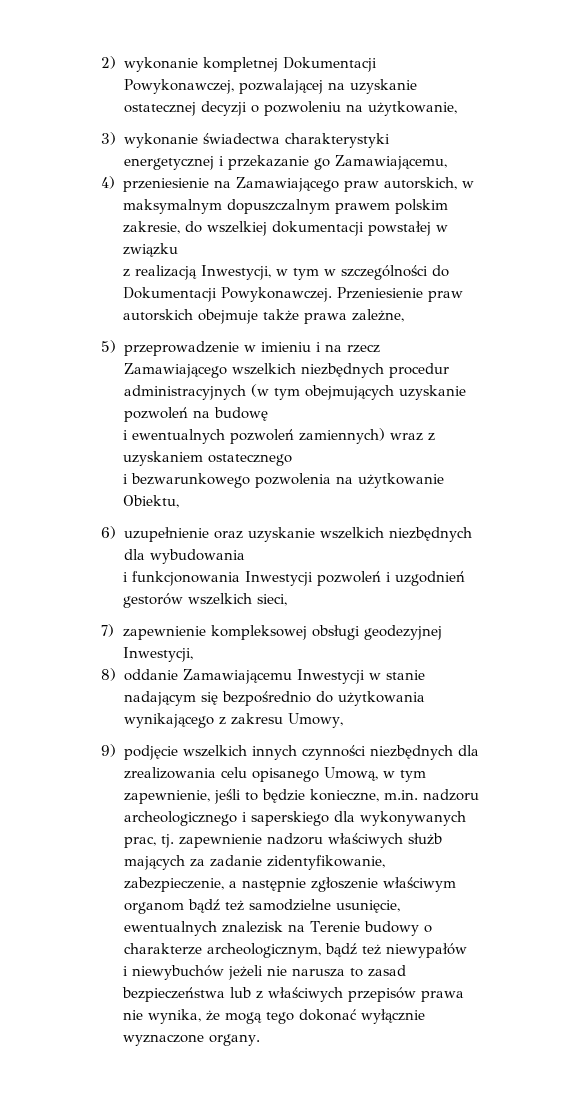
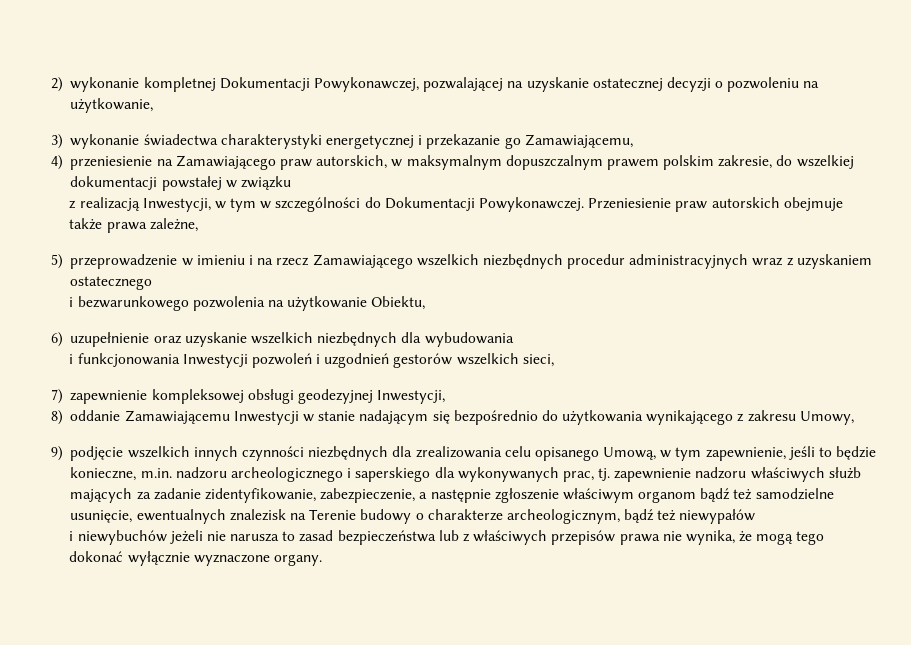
- 5) przeprowadzenie w imieniu i na rzecz Zamawiającego wszelkich niezbędnych procedur administracyjnych (w tym obejmujących uzyskanie pozwoleń na budowę
- i ewentualnych pozwoleń zamiennych) wraz z uzyskaniem ostatecznego
+ 5) przeprowadzenie w imieniu i na rzecz Zamawiającego wszelkich niezbędnych procedur administracyjnych wraz z uzyskaniem ostatecznego

